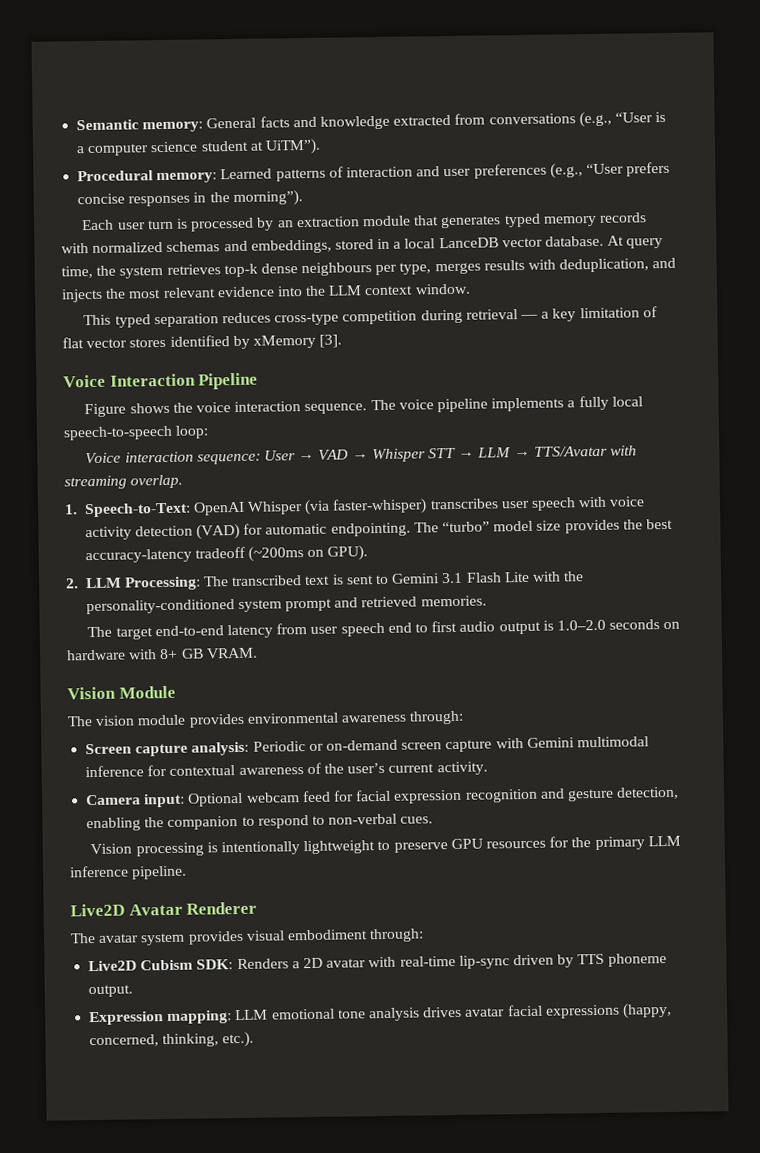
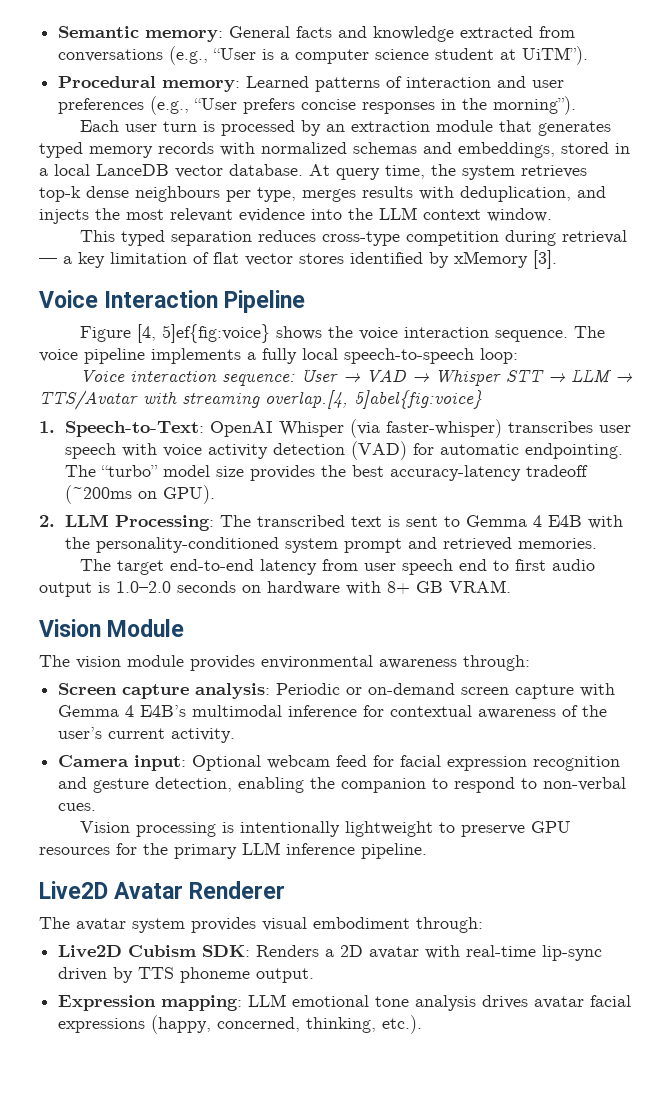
- Figure shows the voice interaction sequence.
+ Figure [4, 5]ef{fig:voice} shows the voice interaction sequence.
- Voice interaction sequence: User → VAD → Whisper STT → LLM → TTS/Avatar with streaming overlap.
+ Voice interaction sequence: User → VAD → Whisper STT → LLM → TTS/Avatar with streaming overlap.[4, 5]abel{fig:voice}
- 2. LLM Processing: The transcribed text is sent to Gemini 3.1 Flash Lite with the personality-conditioned system prompt and retrieved memories.
+ 2. LLM Processing: The transcribed text is sent to Gemma 4 E4B with the personality-conditioned system prompt and retrieved memories.
- Screen capture analysis: Periodic or on-demand screen capture with Gemini multimodal inference for contextual awareness of the user’s current activity.
+ Screen capture analysis: Periodic or on-demand screen capture with Gemma 4 E4B’s multimodal inference for contextual awareness of the user’s current activity.

